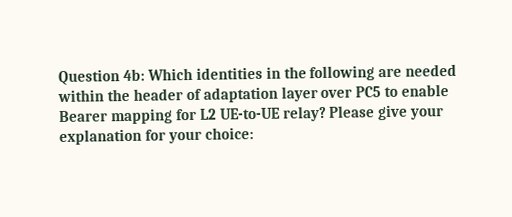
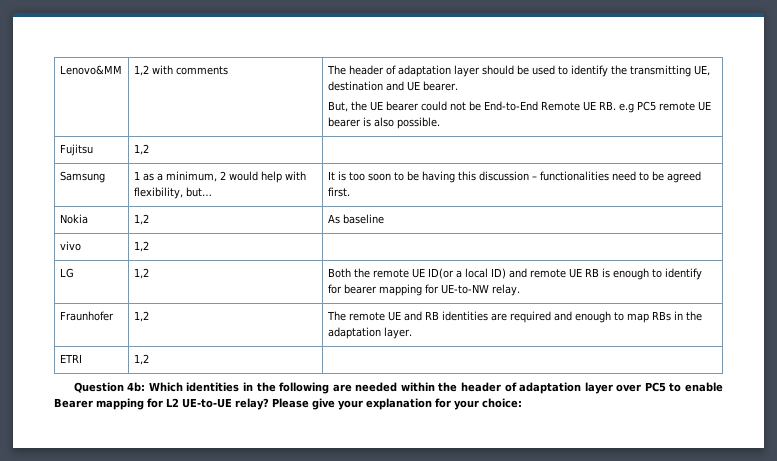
+ Lenovo&MM | 1,2 with comments | The header of adaptation layer should be used to identify the transmitting UE, destination and UE bearer.
+ But, the UE bearer could not be End-to-End Remote UE RB. e.g PC5 remote UE bearer is also possible.
+ Fujitsu | 1,2 |
+ Samsung | 1 as a minimum, 2 would help with flexibility, but… | It is too soon to be having this discussion – functionalities need to be agreed first.
+ Nokia | 1,2 | As baseline
+ vivo | 1,2 |
+ LG | 1,2 | Both the remote UE ID(or a local ID) and remote UE RB is enough to identify for bearer mapping for UE-to-NW relay.
+ Fraunhofer | 1,2 | The remote UE and RB identities are required and enough to map RBs in the adaptation layer.
+ ETRI | 1,2 |

